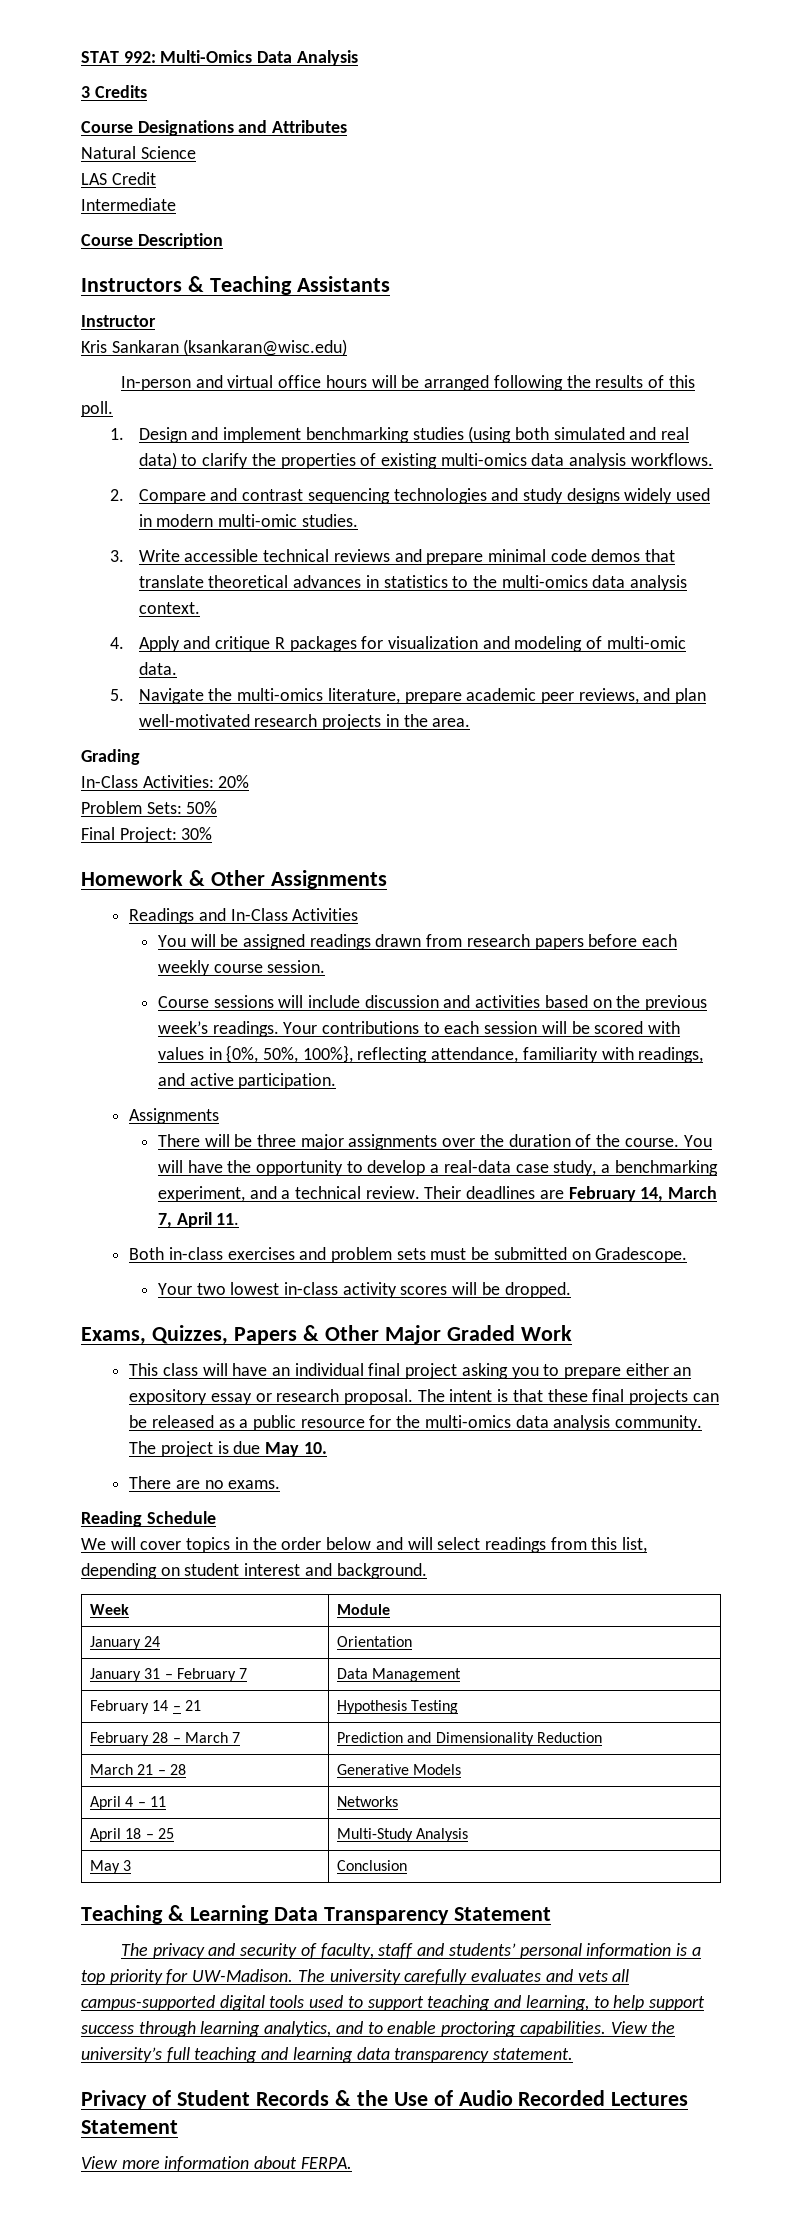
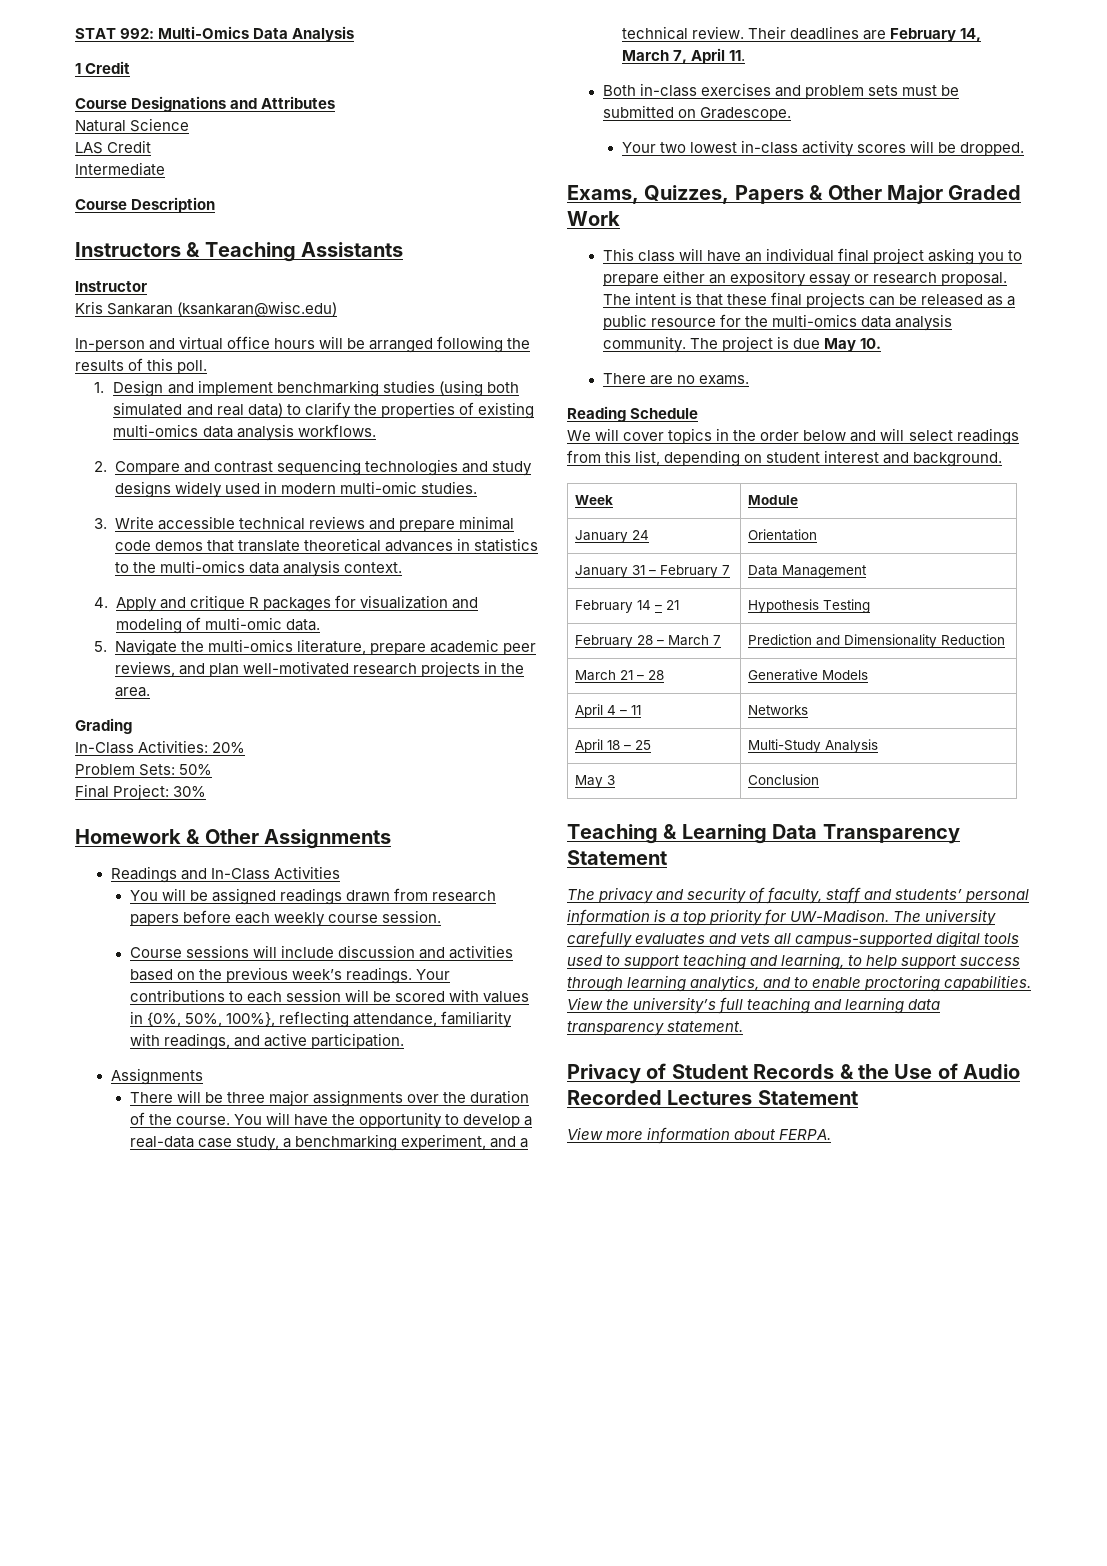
- 3 Credits
+ 1 Credit

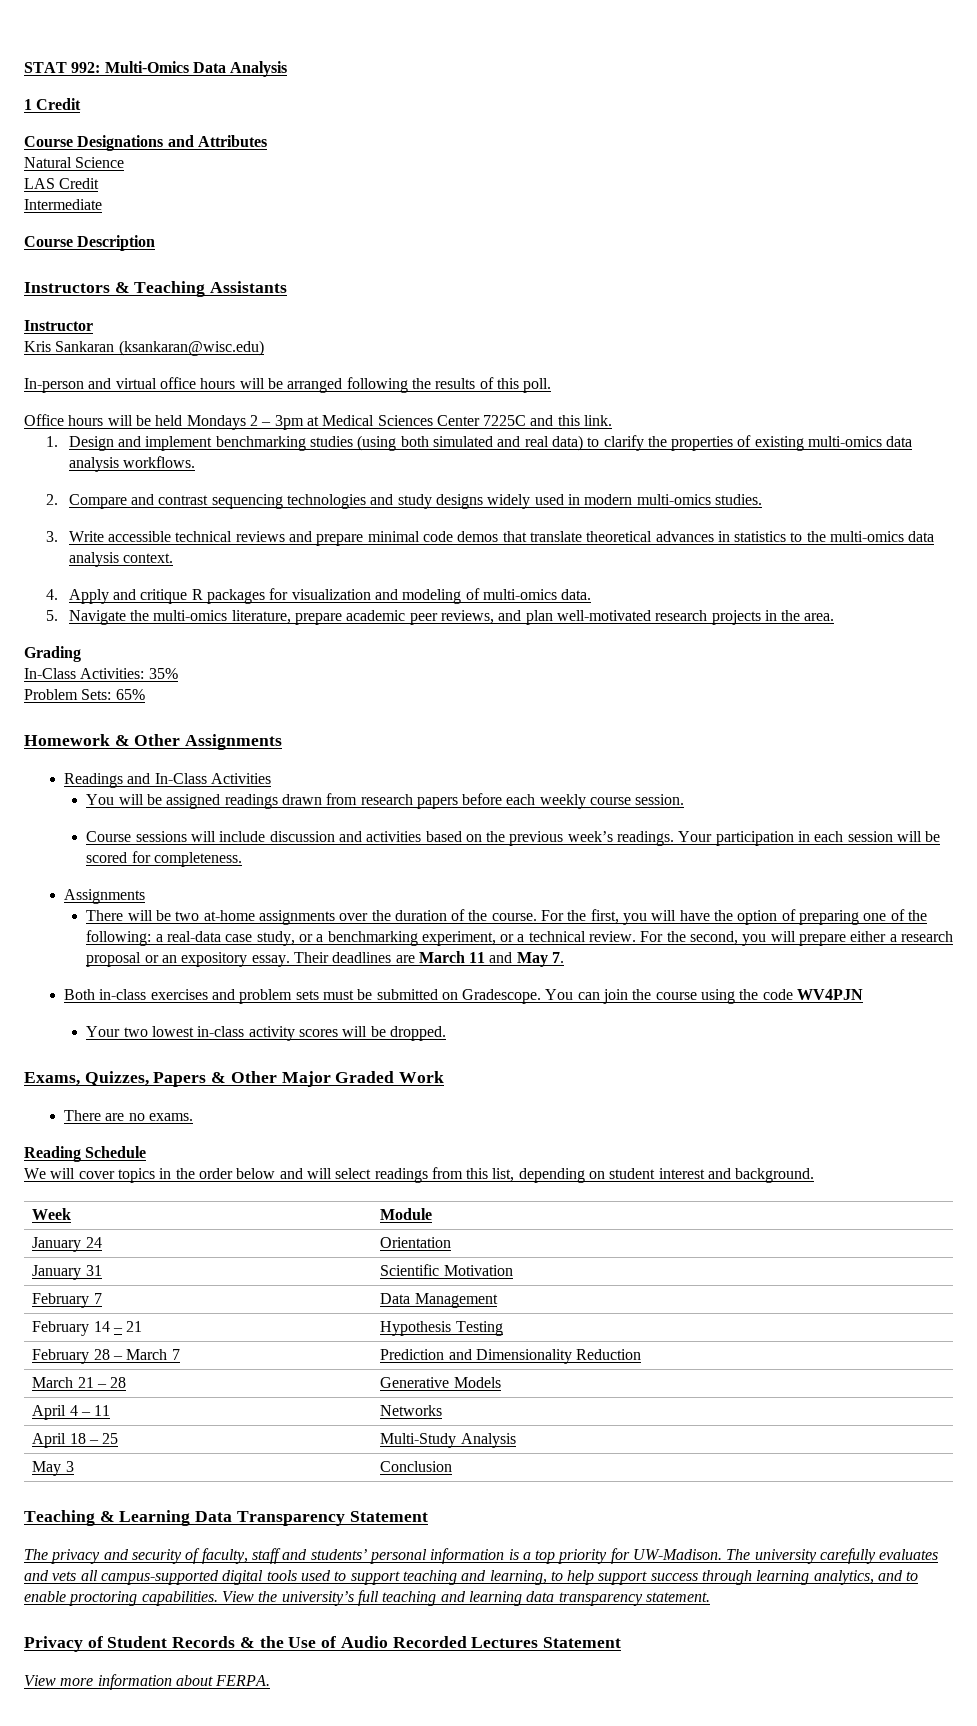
+ Office hours will be held Mondays 2 – 3pm at Medical Sciences Center 7225C and this link.
- 2. Compare and contrast sequencing technologies and study designs widely used in modern multi-omic studies.
+ 2. Compare and contrast sequencing technologies and study designs widely used in modern multi-omics studies.
- 4. Apply and critique R packages for visualization and modeling of multi-omic data.
+ 4. Apply and critique R packages for visualization and modeling of multi-omics data.
- In-Class Activities: 20%
+ In-Class Activities: 35%
- Problem Sets: 50%
- Final Project: 30%
+ Problem Sets: 65%
- Your contributions to each session will be scored with values in {0%, 50%, 100%}, reflecting attendance, familiarity with readings, and active participation.
+ Your participation in each session will be scored for completeness.
- There will be three major assignments over the duration of the course.
+ There will be two at-home assignments over the duration of the course.
- You will have the opportunity to develop a real-data case study, a benchmarking experiment, and a technical review.
+ For the first, you will have the option of preparing one of the following: a real-data case study, or a benchmarking experiment, or a technical review.
- Their deadlines are February 14, March 7, April 11.
+ For the second, you will prepare either a research proposal or an expository essay. Their deadlines are March 11 and May 7.
+ You can join the course using the code WV4PJN
- This class will have an individual final project asking you to prepare either an expository essay or research proposal. The intent is that these final projects can be released as a public resource for the multi-omics data analysis community. The project is due May 10.
- January 31 – February 7 | Data Management
+ January 31 | Scientific Motivation
+ February 7 | Data Management

